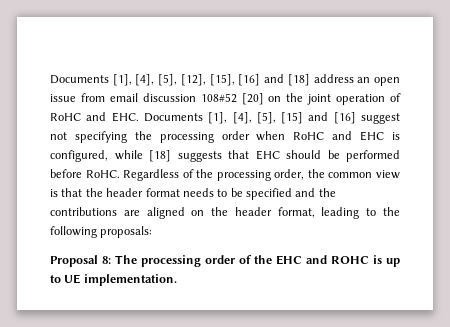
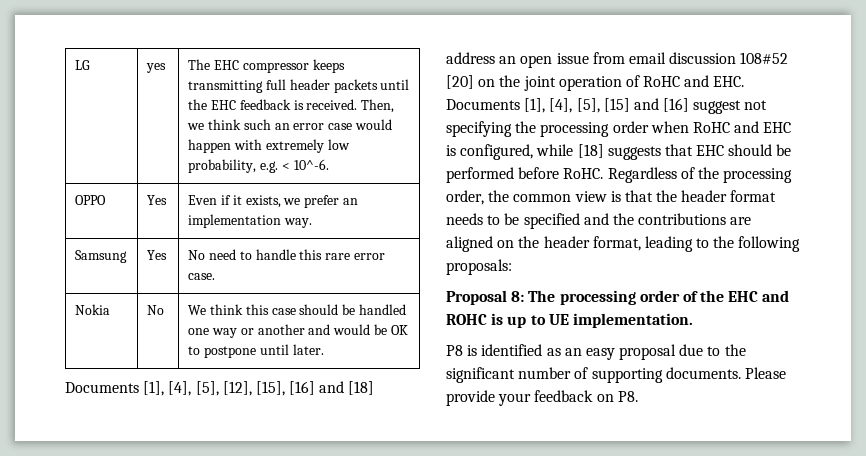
+ LG | yes | The EHC compressor keeps transmitting full header packets until the EHC feedback is received. Then, we think such an error case would happen with extremely low probability, e.g. < 10^-6.
+ OPPO | Yes | Even if it exists, we prefer an implementation way.
+ Samsung | Yes | No need to handle this rare error case.
+ Nokia | No | We think this case should be handled one way or another and would be OK to postpone until later.
+ P8 is identified as an easy proposal due to the significant number of supporting documents. Please provide your feedback on P8.

